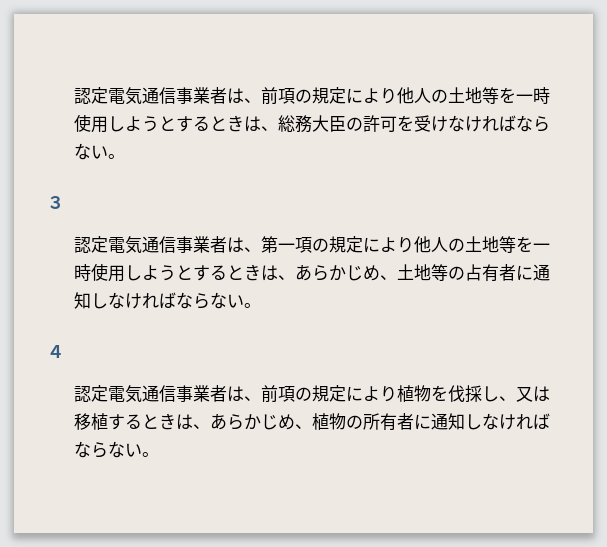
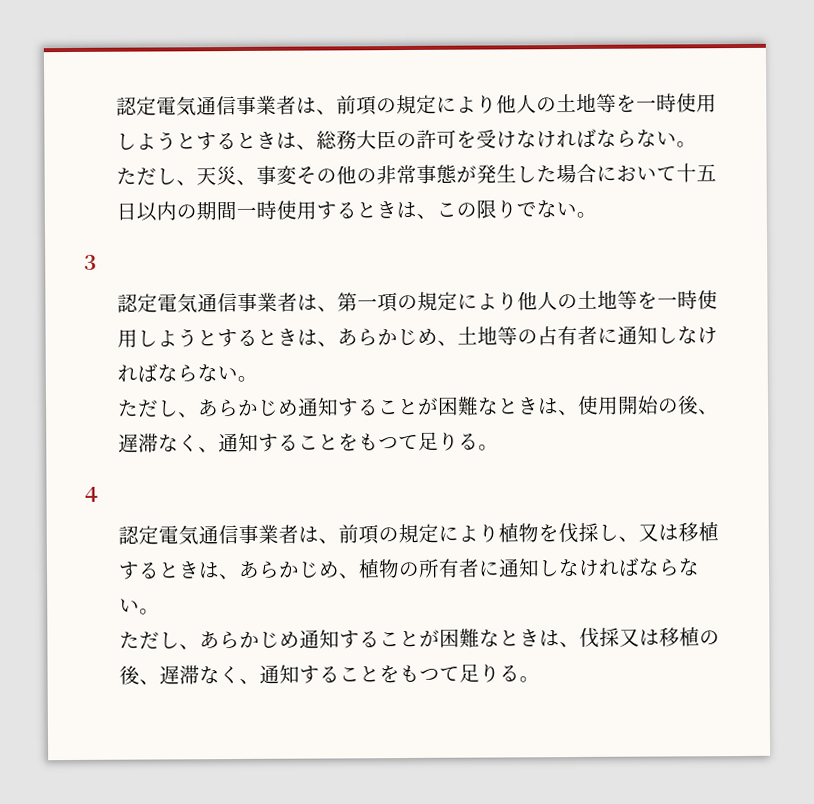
+ ただし、天災、事変その他の非常事態が発生した場合において十五日以内の期間一時使用するときは、この限りでない。
+ ただし、あらかじめ通知することが困難なときは、使用開始の後、遅滞なく、通知することをもつて足りる。
+ ただし、あらかじめ通知することが困難なときは、伐採又は移植の後、遅滞なく、通知することをもつて足りる。

